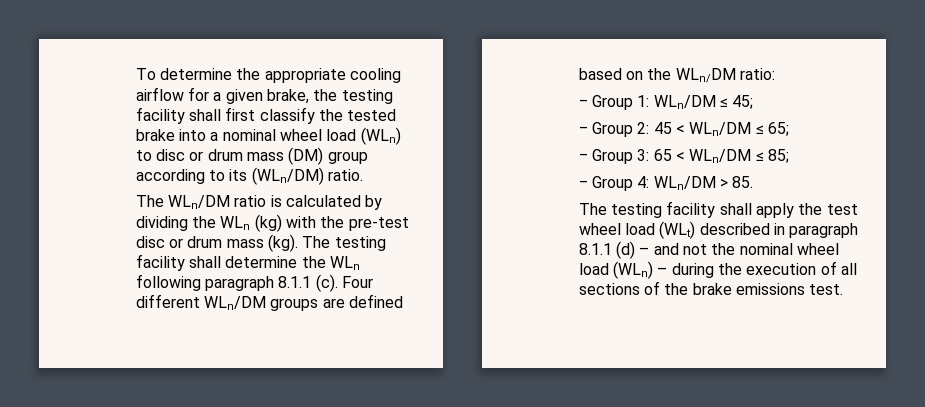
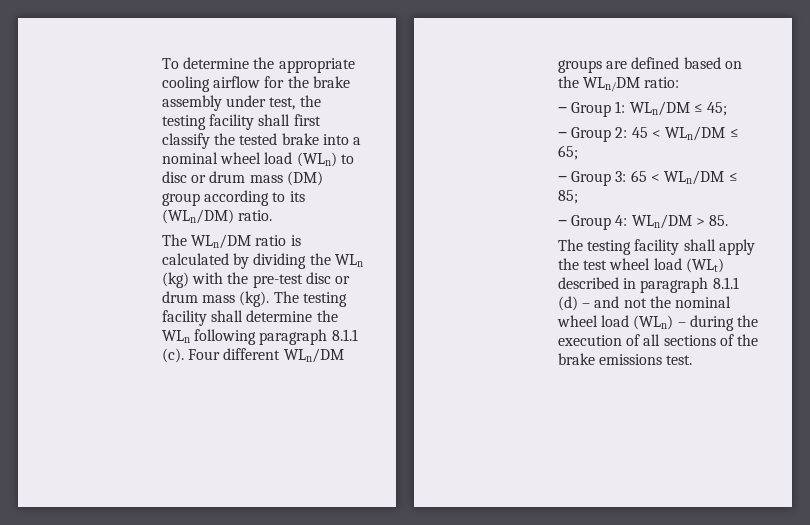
- To determine the appropriate cooling airflow for a given brake, the testing facility shall first classify the tested brake into a nominal wheel load (WLn) to disc or drum mass (DM) group according to its (WLn/DM) ratio.
+ To determine the appropriate cooling airflow for the brake assembly under test, the testing facility shall first classify the tested brake into a nominal wheel load (WLn) to disc or drum mass (DM) group according to its (WLn/DM) ratio.

